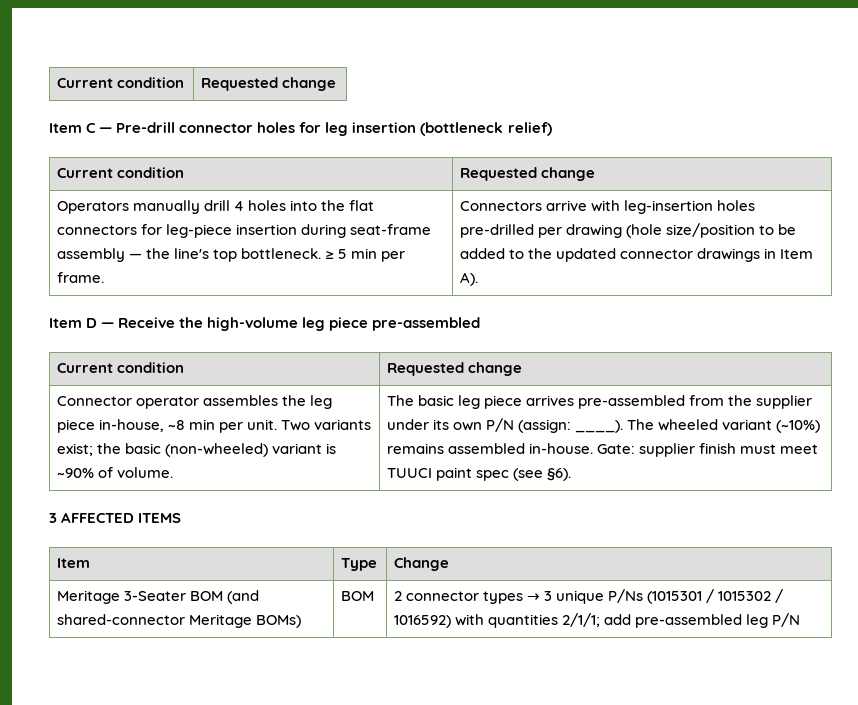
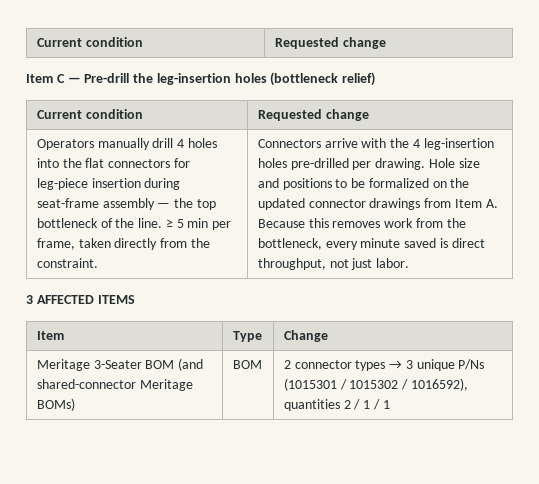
- Item C — Pre-drill connector holes for leg insertion (bottleneck relief)
+ Item C — Pre-drill the leg-insertion holes (bottleneck relief)
- Operators manually drill 4 holes into the flat connectors for leg-piece insertion during seat-frame assembly — the line's top bottleneck. ≥ 5 min per frame.
+ Operators manually drill 4 holes into the flat connectors for leg-piece insertion during seat-frame assembly — the top bottleneck of the line. ≥ 5 min per frame, taken directly from the constraint.
- Connectors arrive with leg-insertion holes pre-drilled per drawing (hole size/position to be added to the updated connector drawings in Item A).
- Item D — Receive the high-volume leg piece pre-assembled
- Current condition | Requested change
- Connector operator assembles the leg piece in-house, ~8 min per unit. Two variants exist; the basic (non-wheeled) variant is ~90% of volume. | The basic leg piece arrives pre-assembled from the supplier under its own P/N (assign: ____). The wheeled variant (~10%) remains assembled in-house. Gate: supplier finish must meet TUUCI paint spec (see §6).
+ Connectors arrive with the 4 leg-insertion holes pre-drilled per drawing. Hole size and positions to be formalized on the updated connector drawings from Item A. Because this removes work from the bottleneck, every minute saved is direct throughput, not just labor.
- Meritage 3-Seater BOM (and shared-connector Meritage BOMs) | BOM | 2 connector types → 3 unique P/Ns (1015301 / 1015302 / 1016592) with quantities 2/1/1; add pre-assembled leg P/N
+ Meritage 3-Seater BOM (and shared-connector Meritage BOMs) | BOM | 2 connector types → 3 unique P/Ns (1015301 / 1015302 / 1016592), quantities 2 / 1 / 1

